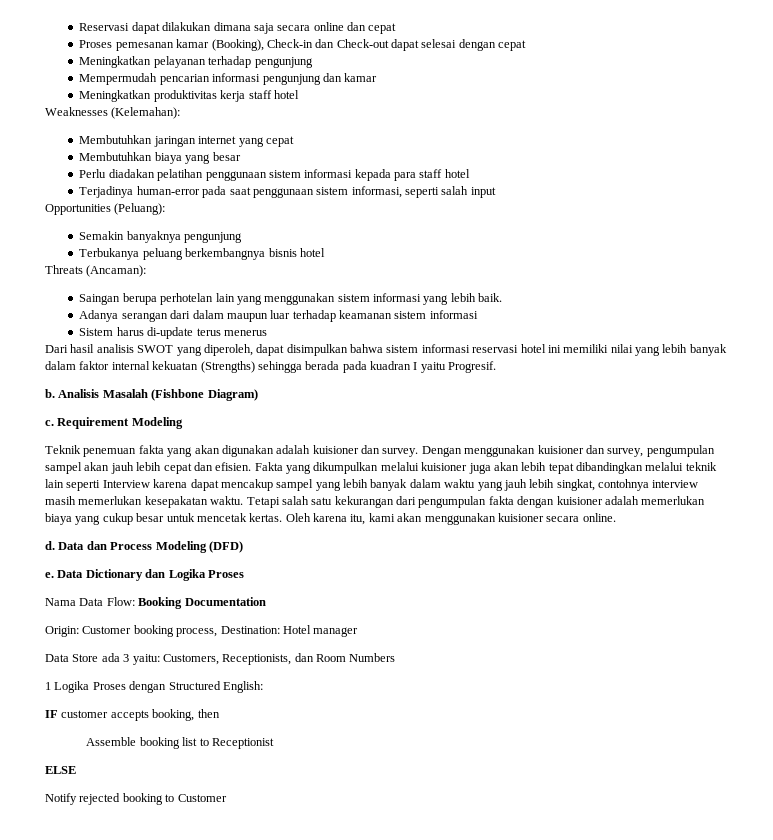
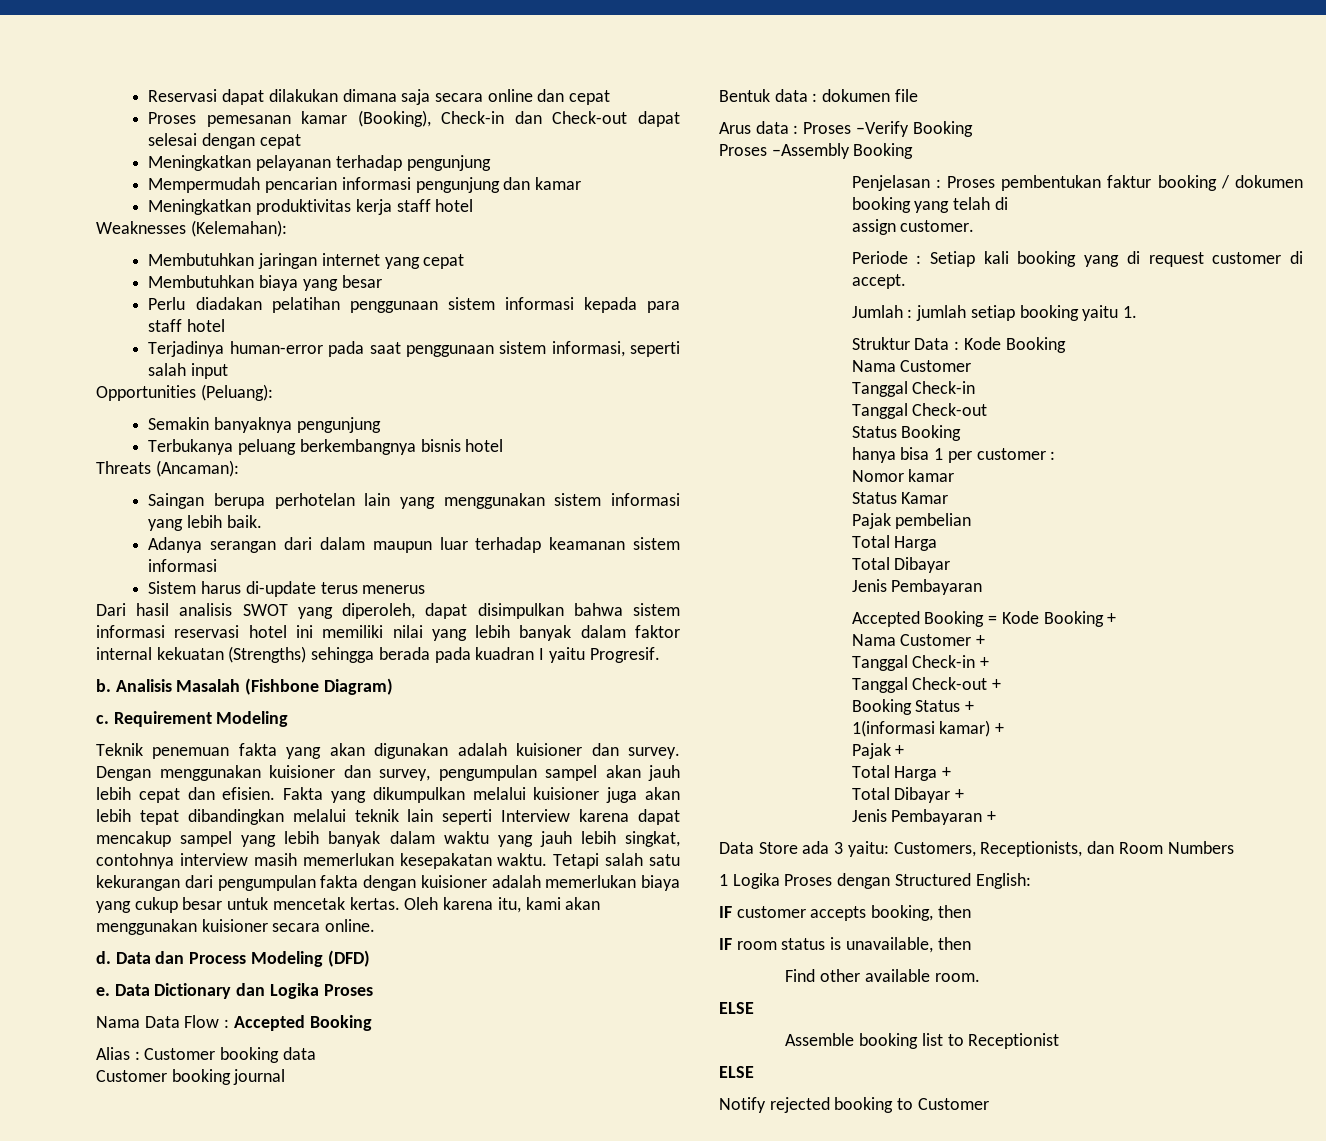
- Nama Data Flow: Booking Documentation
- Origin: Customer booking process, Destination: Hotel manager
+ Nama Data Flow : Accepted Booking
+ Alias : Customer booking data
+ Customer booking journal
+ Bentuk data : dokumen file
+ Arus data : Proses –Verify Booking
+ Proses –Assembly Booking
+ Penjelasan : Proses pembentukan faktur booking / dokumen booking yang telah di
+ assign customer.
+ Periode : Setiap kali booking yang di request customer di accept.
+ Jumlah : jumlah setiap booking yaitu 1.
+ Struktur Data : Kode Booking
+ Nama Customer
+ Tanggal Check-in
+ Tanggal Check-out
+ Status Booking
+ hanya bisa 1 per customer :
+ Nomor kamar
+ Status Kamar
+ Pajak pembelian
+ Total Harga
+ Total Dibayar
+ Jenis Pembayaran
+ Accepted Booking = Kode Booking +
+ Nama Customer +
+ Tanggal Check-in +
+ Tanggal Check-out +
+ Booking Status +
+ 1(informasi kamar) +
+ Pajak +
+ Total Harga +
+ Total Dibayar +
+ Jenis Pembayaran +
+ IF room status is unavailable, then
+ Find other available room.
+ ELSE

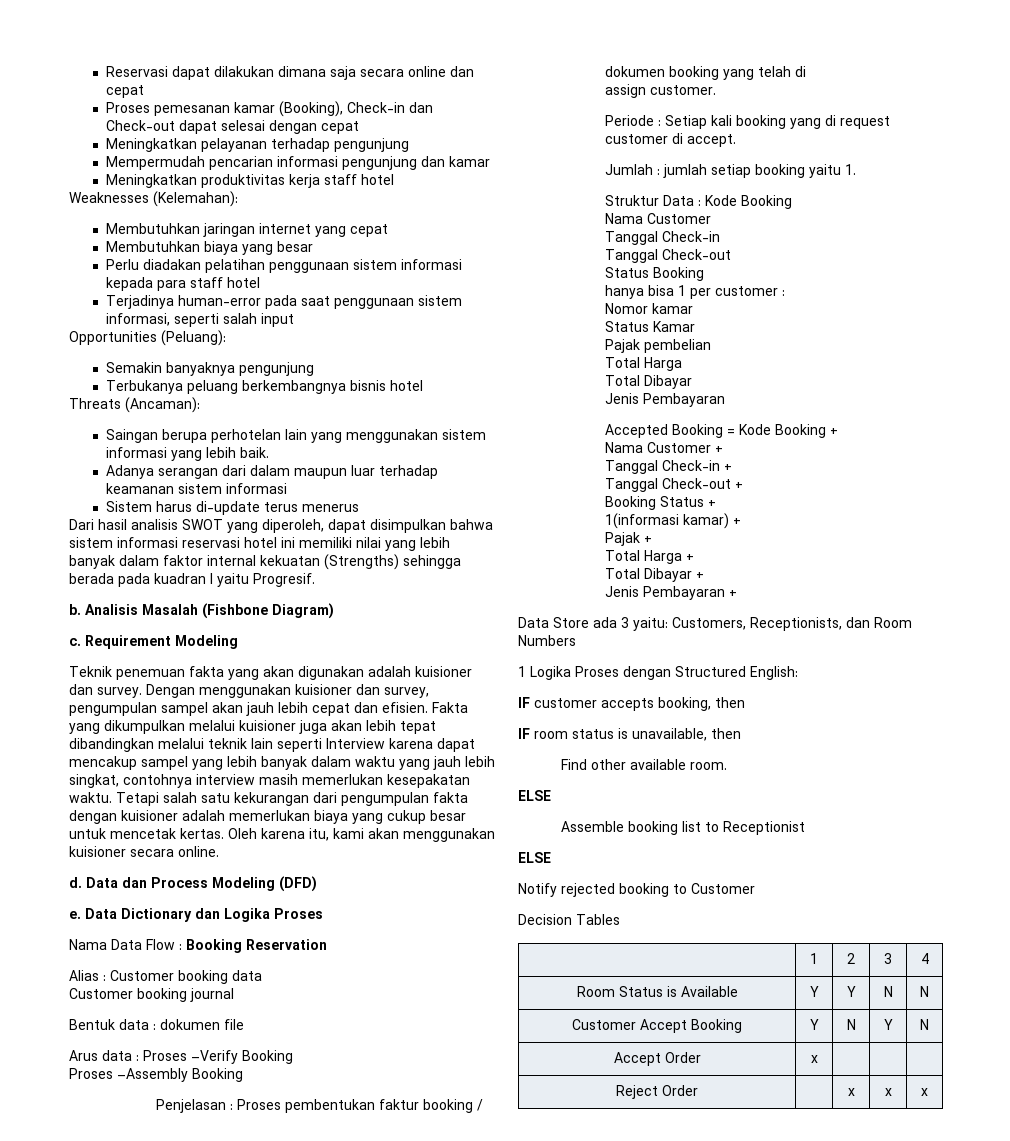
- Nama Data Flow : Accepted Booking
+ Nama Data Flow : Booking Reservation
+ Decision Tables
+ | 1 | 2 | 3 | 4
+ Room Status is Available | Y | Y | N | N
+ Customer Accept Booking | Y | N | Y | N
+ Accept Order | x | | |
+ Reject Order | | x | x | x

